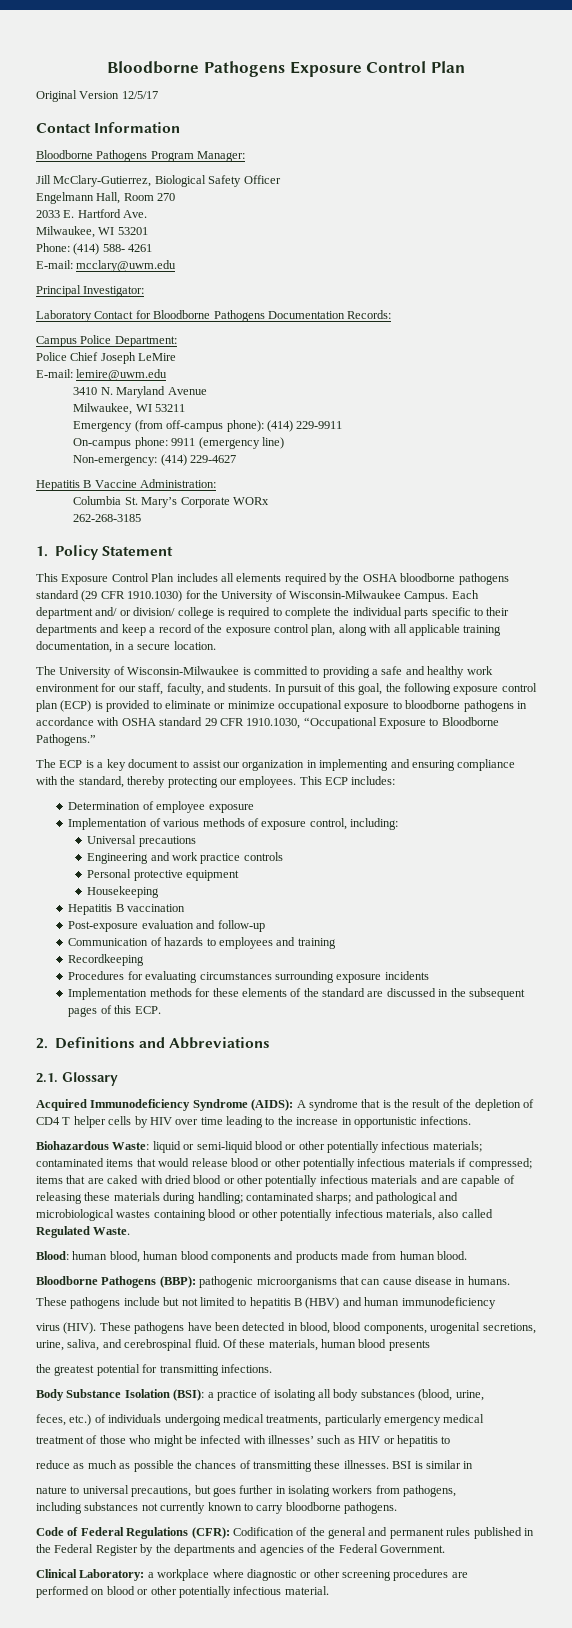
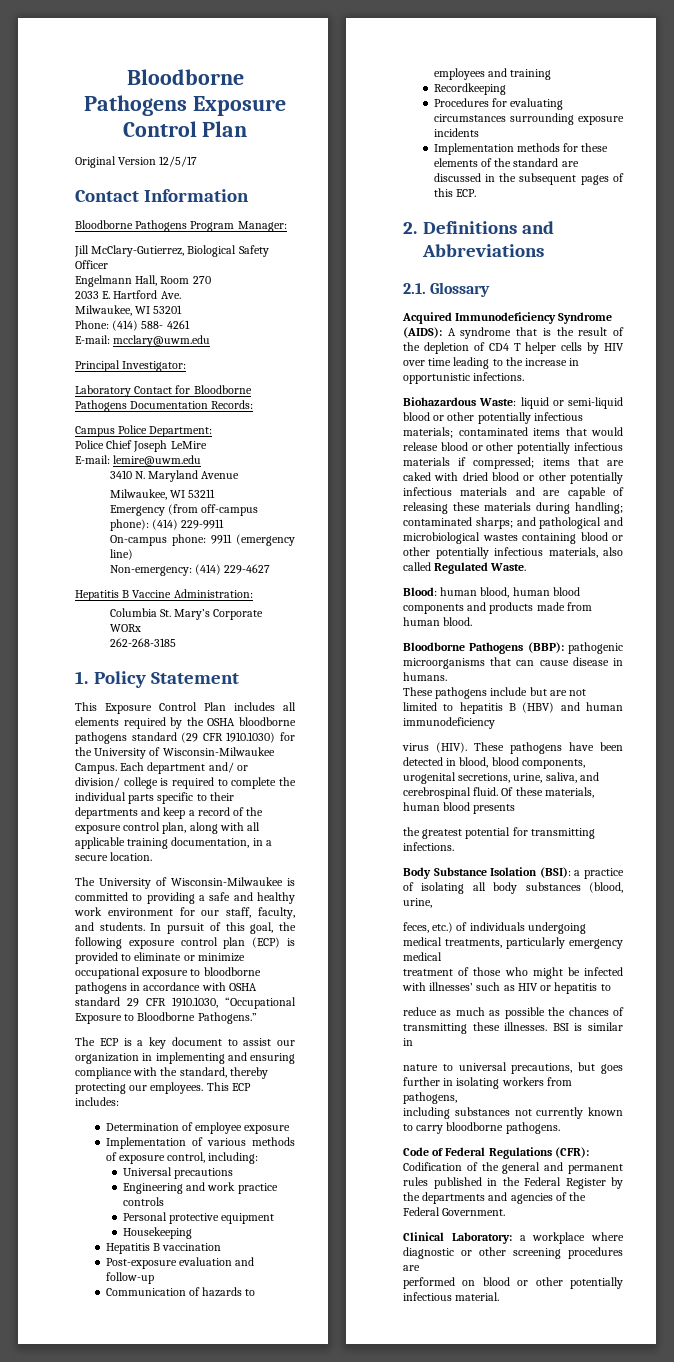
- These pathogens include but not limited to hepatitis B (HBV) and human immunodeficiency
+ These pathogens include but are not limited to hepatitis B (HBV) and human immunodeficiency

